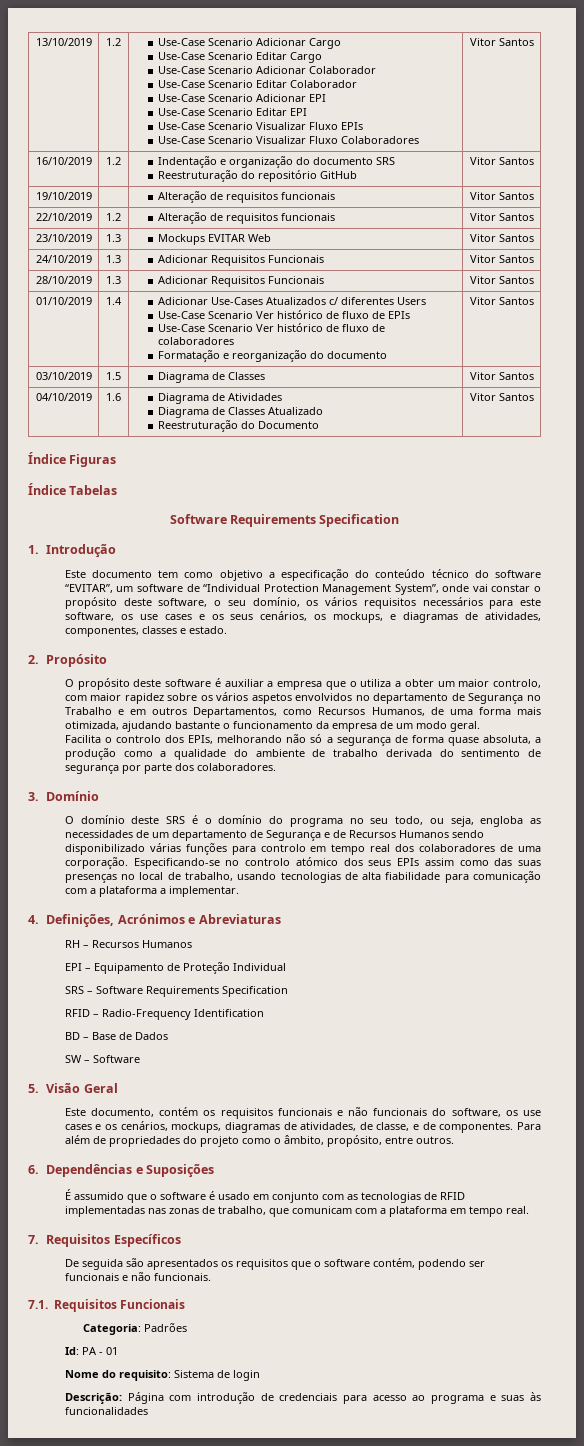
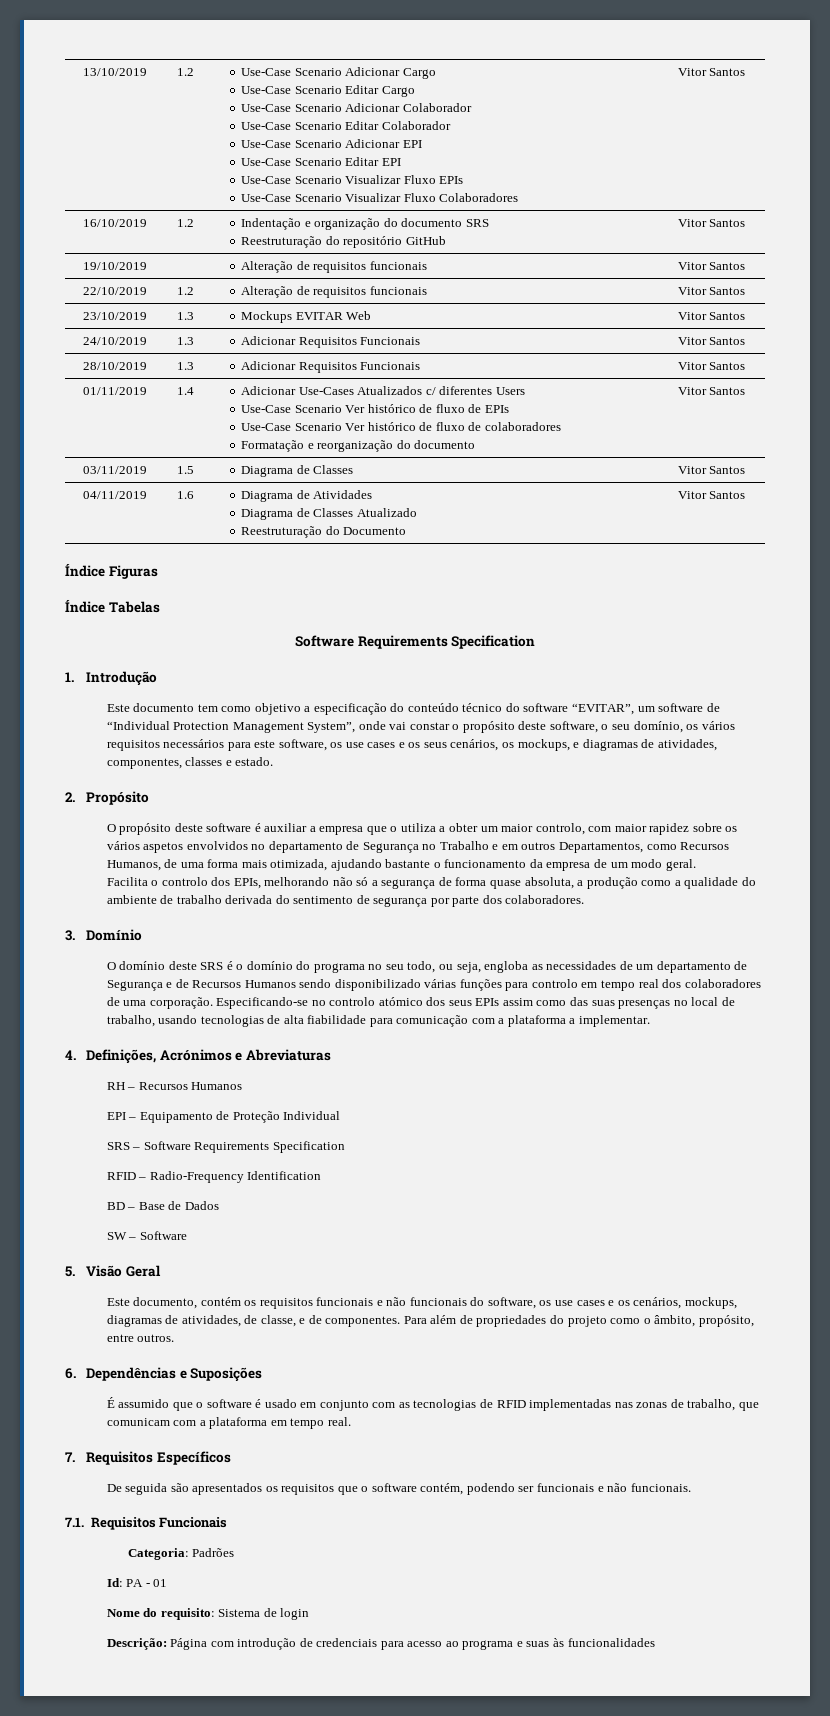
- 01/10/2019 | 1.4 | Adicionar Use-Cases Atualizados c/ diferentes Users
+ 01/11/2019 | 1.4 | Adicionar Use-Cases Atualizados c/ diferentes Users
- 03/10/2019 | 1.5 | Diagrama de Classes | Vitor Santos
+ 03/11/2019 | 1.5 | Diagrama de Classes | Vitor Santos
- 04/10/2019 | 1.6 | Diagrama de Atividades
+ 04/11/2019 | 1.6 | Diagrama de Atividades

